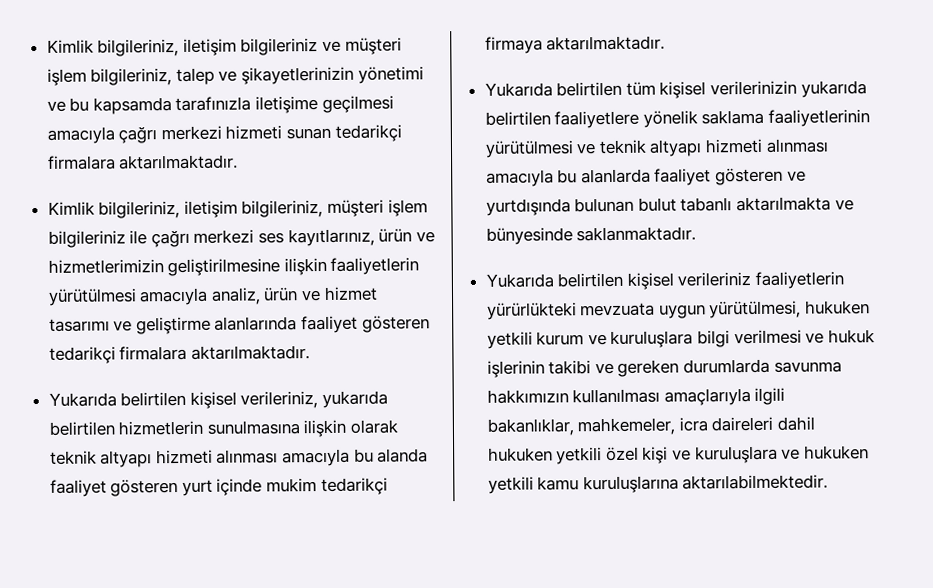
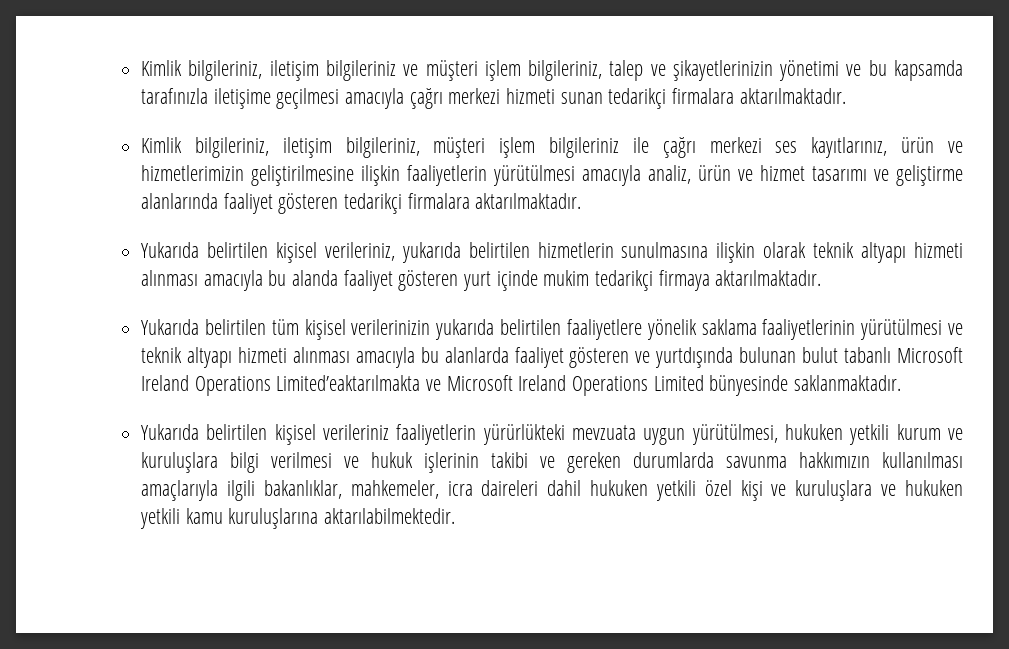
- Yukarıda belirtilen tüm kişisel verilerinizin yukarıda belirtilen faaliyetlere yönelik saklama faaliyetlerinin yürütülmesi ve teknik altyapı hizmeti alınması amacıyla bu alanlarda faaliyet gösteren ve yurtdışında bulunan bulut tabanlı aktarılmakta ve bünyesinde saklanmaktadır.
+ Yukarıda belirtilen tüm kişisel verilerinizin yukarıda belirtilen faaliyetlere yönelik saklama faaliyetlerinin yürütülmesi ve teknik altyapı hizmeti alınması amacıyla bu alanlarda faaliyet gösteren ve yurtdışında bulunan bulut tabanlı Microsoft Ireland Operations Limited’eaktarılmakta ve Microsoft Ireland Operations Limited bünyesinde saklanmaktadır.

